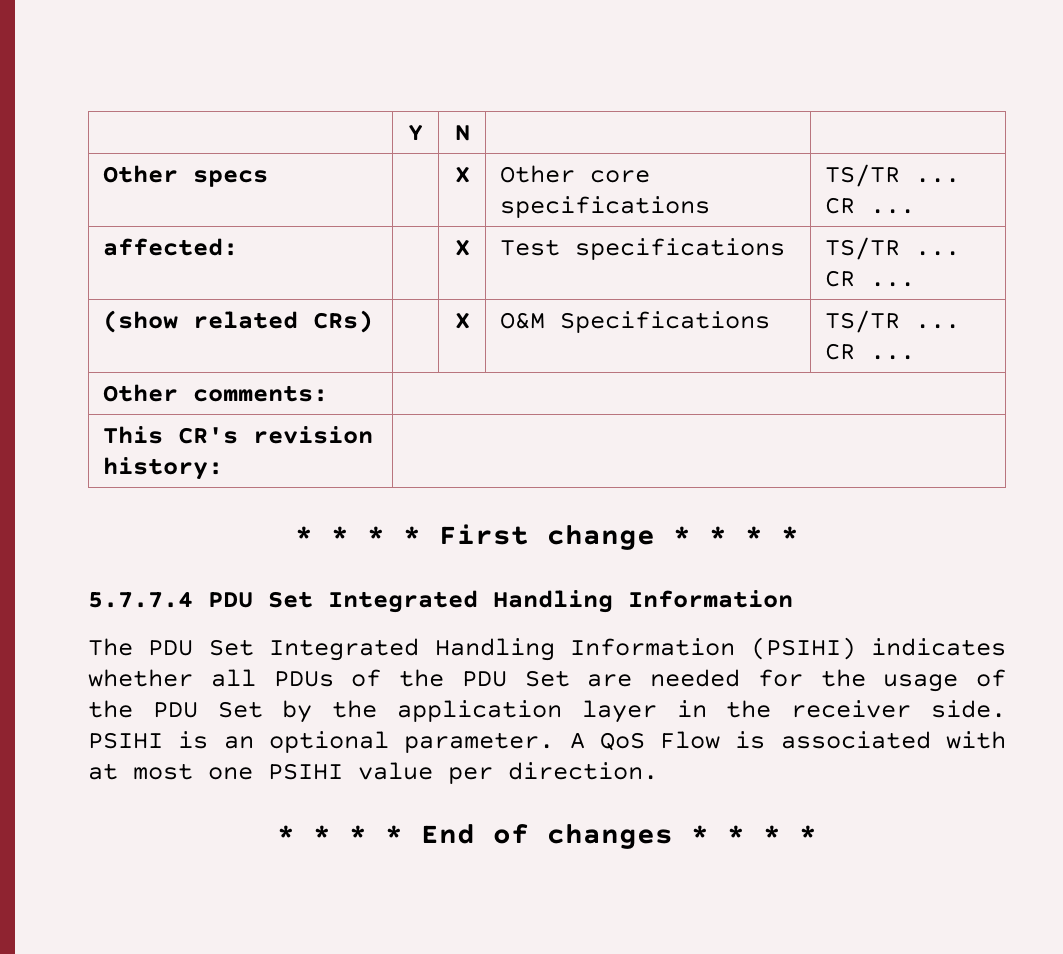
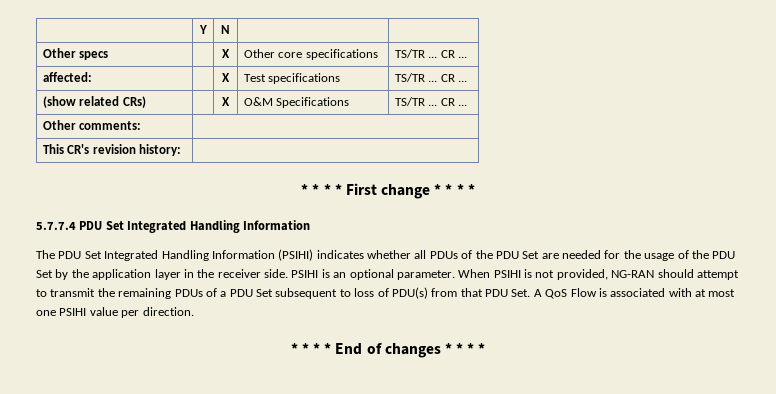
- A QoS Flow is associated with at most one PSIHI value per direction.
+ When PSIHI is not provided, NG-RAN should attempt to transmit the remaining PDUs of a PDU Set subsequent to loss of PDU(s) from that PDU Set. A QoS Flow is associated with at most one PSIHI value per direction.

